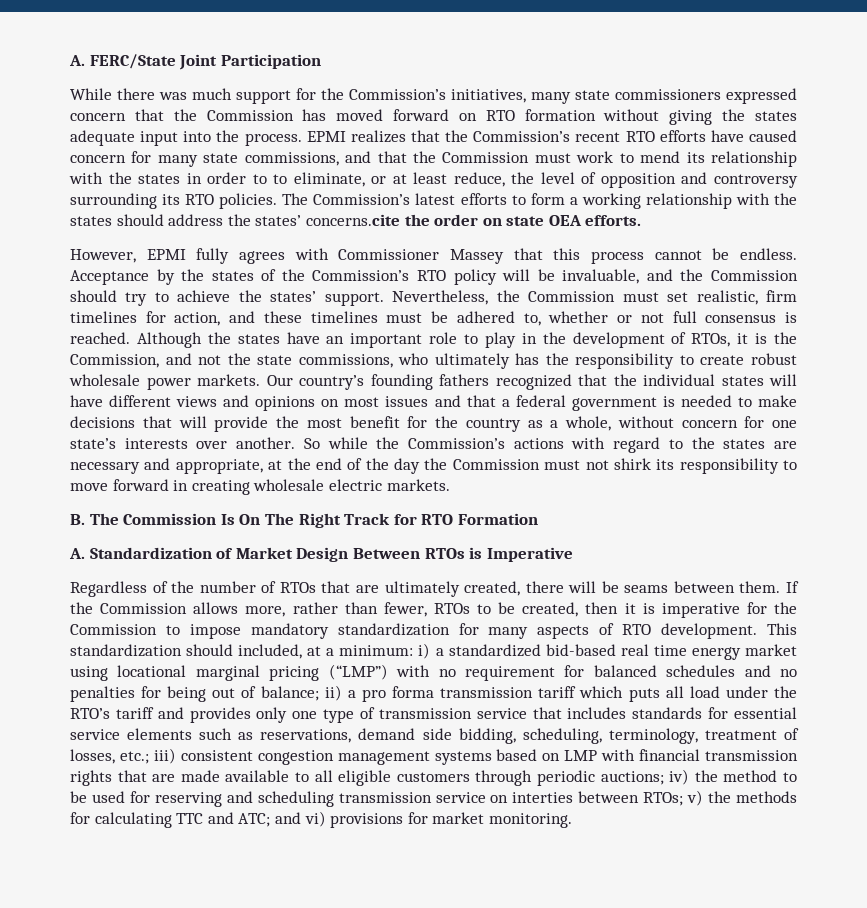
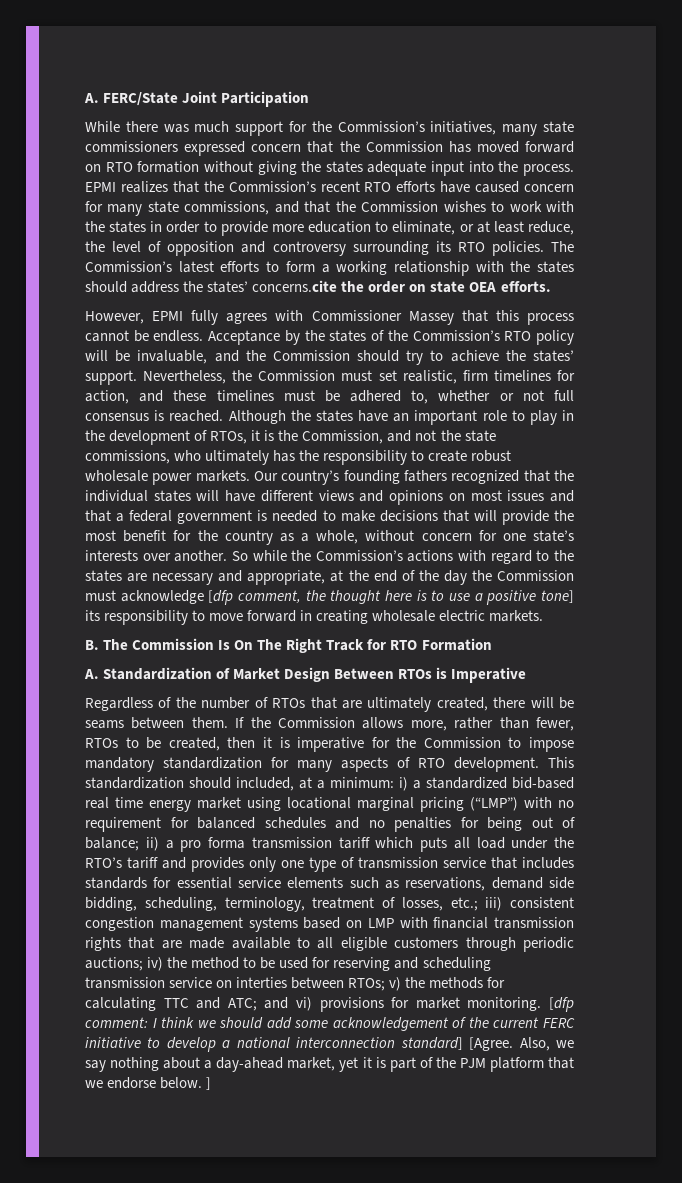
- EPMI realizes that the Commission’s recent RTO efforts have caused concern for many state commissions, and that the Commission must work to mend its relationship with the states in order to to eliminate, or at least reduce, the level of opposition and controversy surrounding its RTO policies.
+ EPMI realizes that the Commission’s recent RTO efforts have caused concern for many state commissions, and that the Commission wishes to work with the states in order to provide more education to eliminate, or at least reduce, the level of opposition and controversy surrounding its RTO policies.
- So while the Commission’s actions with regard to the states are necessary and appropriate, at the end of the day the Commission must not shirk its responsibility to move forward in creating wholesale electric markets.
+ So while the Commission’s actions with regard to the states are necessary and appropriate, at the end of the day the Commission must acknowledge [dfp comment, the thought here is to use a positive tone] its responsibility to move forward in creating wholesale electric markets.
+ [dfp comment: I think we should add some acknowledgement of the current FERC initiative to develop a national interconnection standard] [Agree. Also, we say nothing about a day-ahead market, yet it is part of the PJM platform that we endorse below. ]

